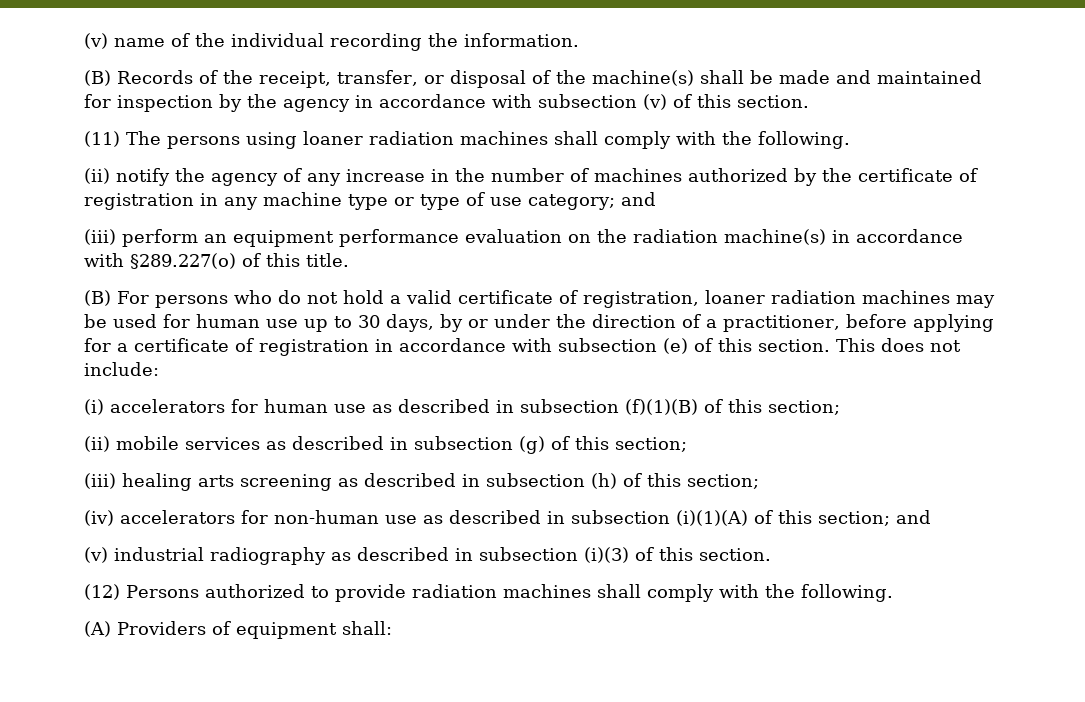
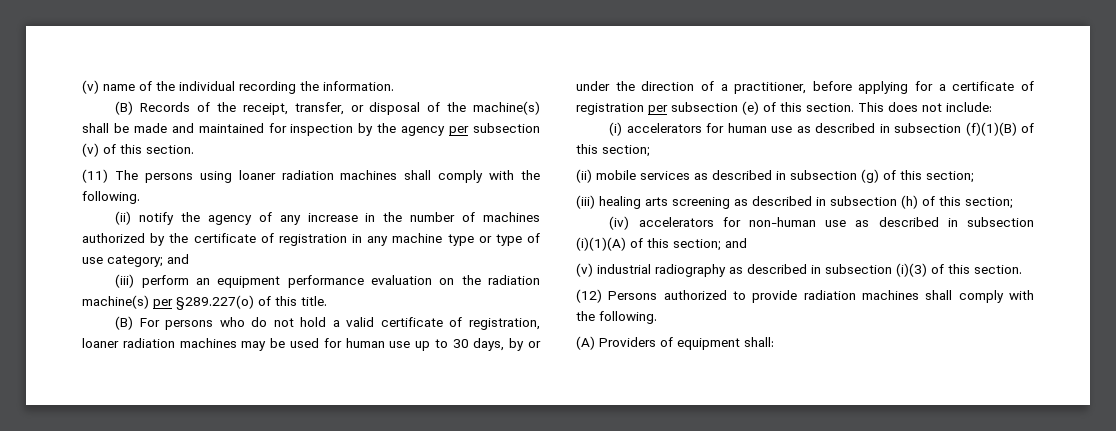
- (B) Records of the receipt, transfer, or disposal of the machine(s) shall be made and maintained for inspection by the agency in accordance with subsection (v) of this section.
+ (B) Records of the receipt, transfer, or disposal of the machine(s) shall be made and maintained for inspection by the agency per subsection (v) of this section.
- (iii) perform an equipment performance evaluation on the radiation machine(s) in accordance with §289.227(o) of this title.
+ (iii) perform an equipment performance evaluation on the radiation machine(s) per §289.227(o) of this title.
- (B) For persons who do not hold a valid certificate of registration, loaner radiation machines may be used for human use up to 30 days, by or under the direction of a practitioner, before applying for a certificate of registration in accordance with subsection (e) of this section.
+ (B) For persons who do not hold a valid certificate of registration, loaner radiation machines may be used for human use up to 30 days, by or under the direction of a practitioner, before applying for a certificate of registration per subsection (e) of this section.

